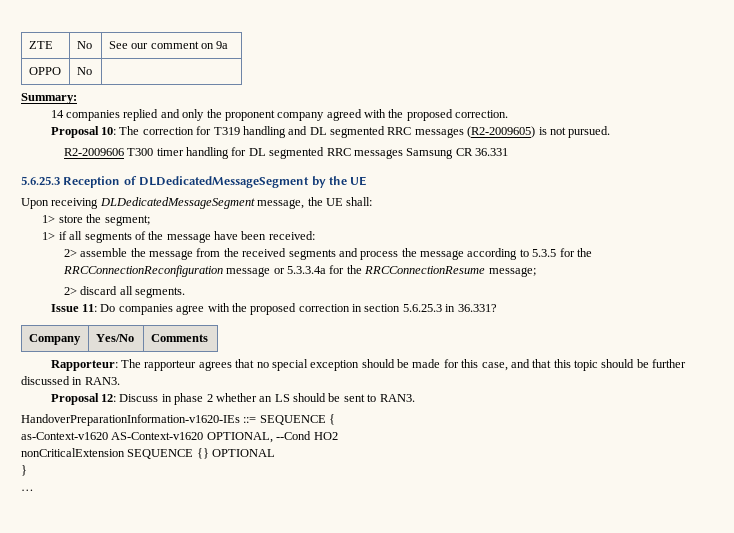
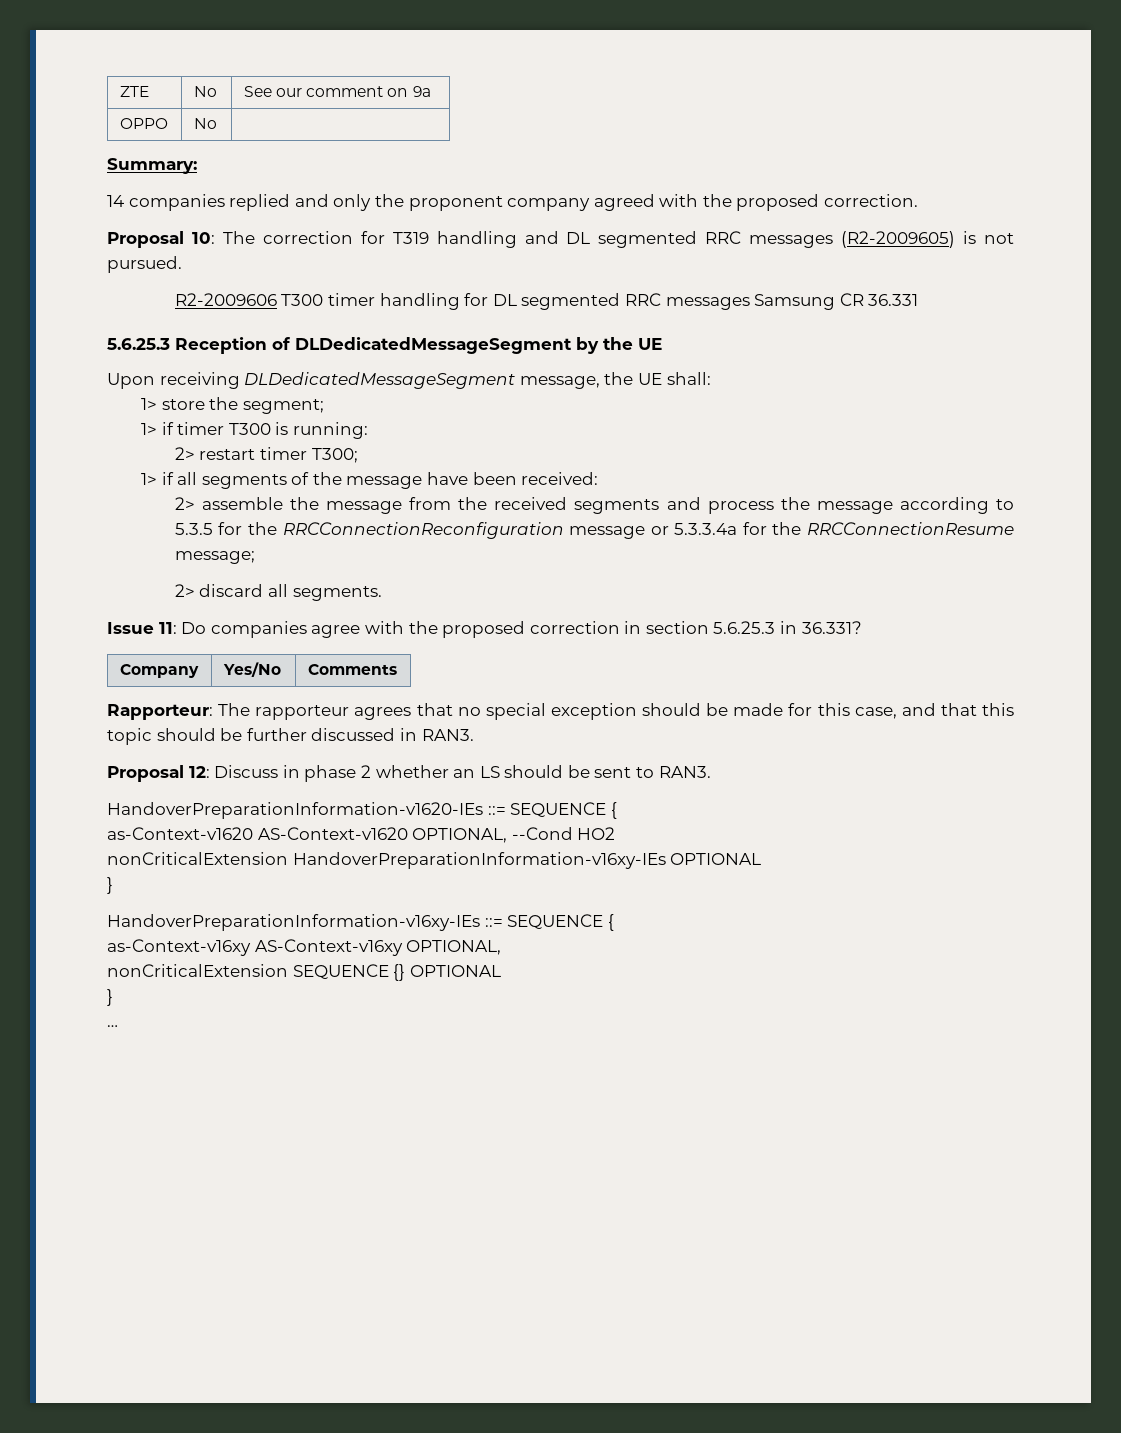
+ 1> if timer T300 is running:
+ 2> restart timer T300;
+ nonCriticalExtension HandoverPreparationInformation-v16xy-IEs OPTIONAL
+ }
+ HandoverPreparationInformation-v16xy-IEs ::= SEQUENCE {
+ as-Context-v16xy AS-Context-v16xy OPTIONAL,

